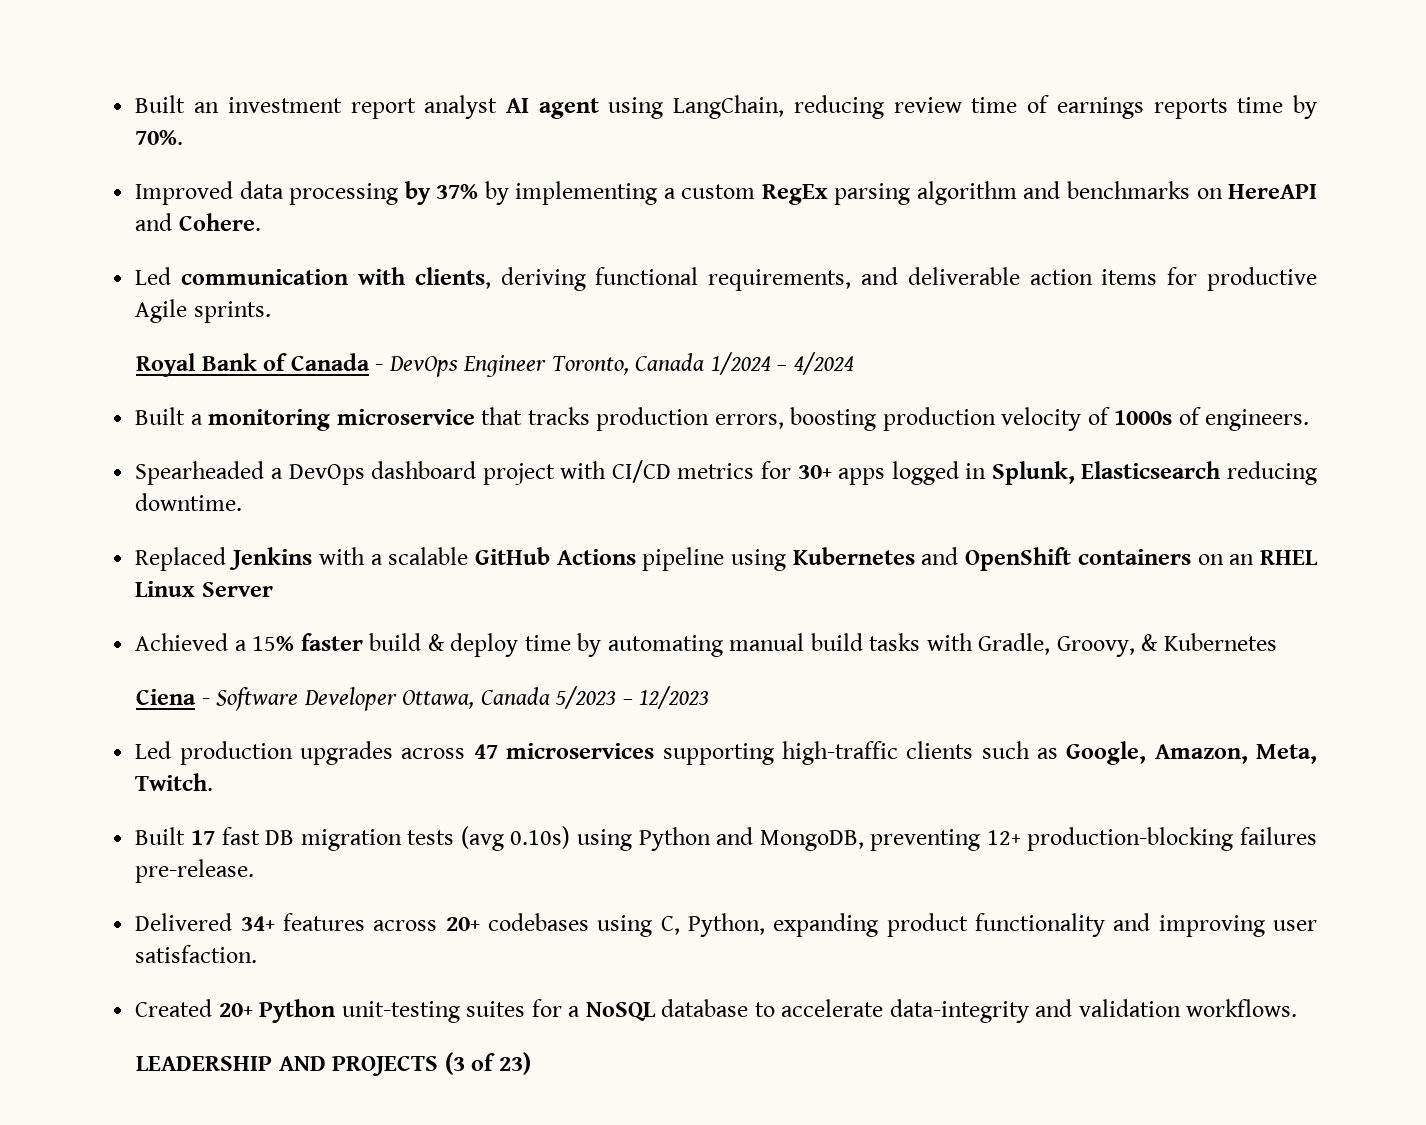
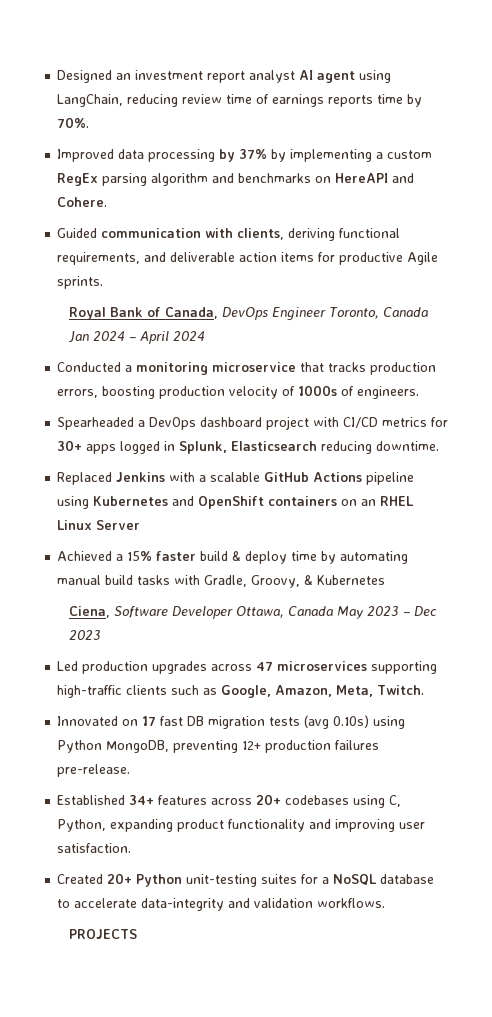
- Built an investment report analyst AI agent using LangChain, reducing review time of earnings reports time by 70%.
+ Designed an investment report analyst AI agent using LangChain, reducing review time of earnings reports time by 70%.
- Led communication with clients, deriving functional requirements, and deliverable action items for productive Agile sprints.
+ Guided communication with clients, deriving functional requirements, and deliverable action items for productive Agile sprints.
- Royal Bank of Canada - DevOps Engineer Toronto, Canada 1/2024 – 4/2024
- Built a monitoring microservice that tracks production errors, boosting production velocity of 1000s of engineers.
+ Royal Bank of Canada, DevOps Engineer Toronto, Canada Jan 2024 – April 2024
+ Conducted a monitoring microservice that tracks production errors, boosting production velocity of 1000s of engineers.
- Ciena - Software Developer Ottawa, Canada 5/2023 – 12/2023
+ Ciena, Software Developer Ottawa, Canada May 2023 – Dec 2023
- Built 17 fast DB migration tests (avg 0.10s) using Python and MongoDB, preventing 12+ production-blocking failures pre-release.
+ Innovated on 17 fast DB migration tests (avg 0.10s) using Python MongoDB, preventing 12+ production failures pre-release.
- Delivered 34+ features across 20+ codebases using C, Python, expanding product functionality and improving user satisfaction.
+ Established 34+ features across 20+ codebases using C, Python, expanding product functionality and improving user satisfaction.
- LEADERSHIP AND PROJECTS (3 of 23)
+ PROJECTS

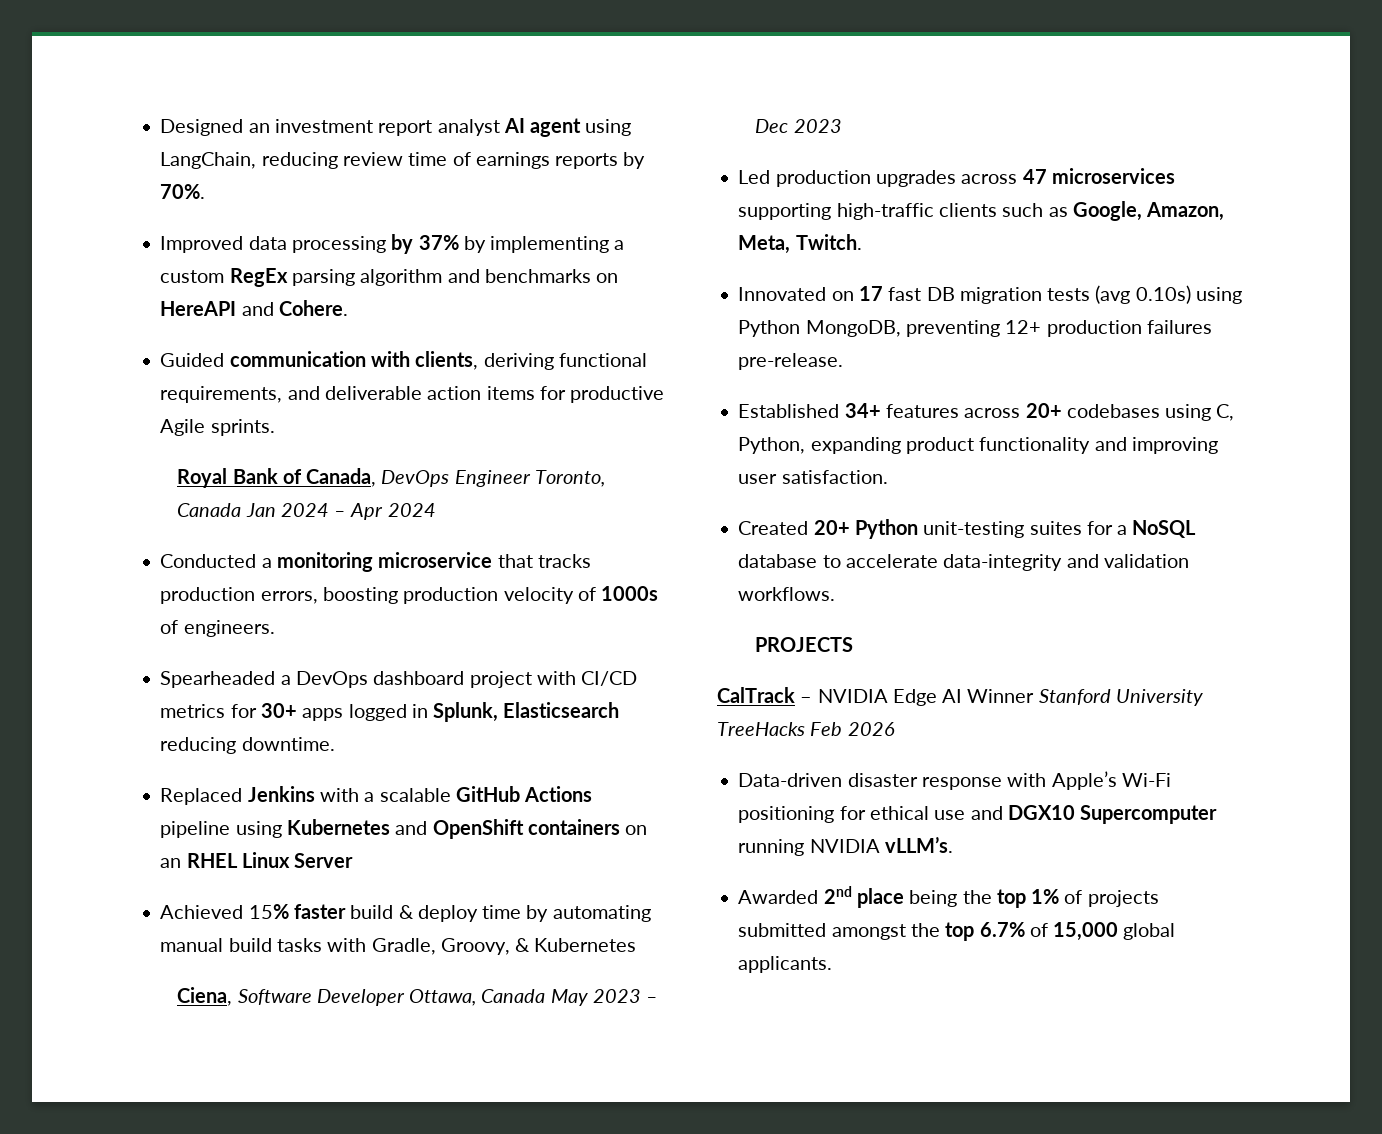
- Designed an investment report analyst AI agent using LangChain, reducing review time of earnings reports time by 70%.
+ Designed an investment report analyst AI agent using LangChain, reducing review time of earnings reports by 70%.
- Royal Bank of Canada, DevOps Engineer Toronto, Canada Jan 2024 – April 2024
+ Royal Bank of Canada, DevOps Engineer Toronto, Canada Jan 2024 – Apr 2024
- Achieved a 15% faster build & deploy time by automating manual build tasks with Gradle, Groovy, & Kubernetes
+ Achieved 15% faster build & deploy time by automating manual build tasks with Gradle, Groovy, & Kubernetes
+ CalTrack – NVIDIA Edge AI Winner Stanford University TreeHacks Feb 2026
+ Data-driven disaster response with Apple’s Wi-Fi positioning for ethical use and DGX10 Supercomputer running NVIDIA vLLM’s.
+ Awarded 2nd place being the top 1% of projects submitted amongst the top 6.7% of 15,000 global applicants.

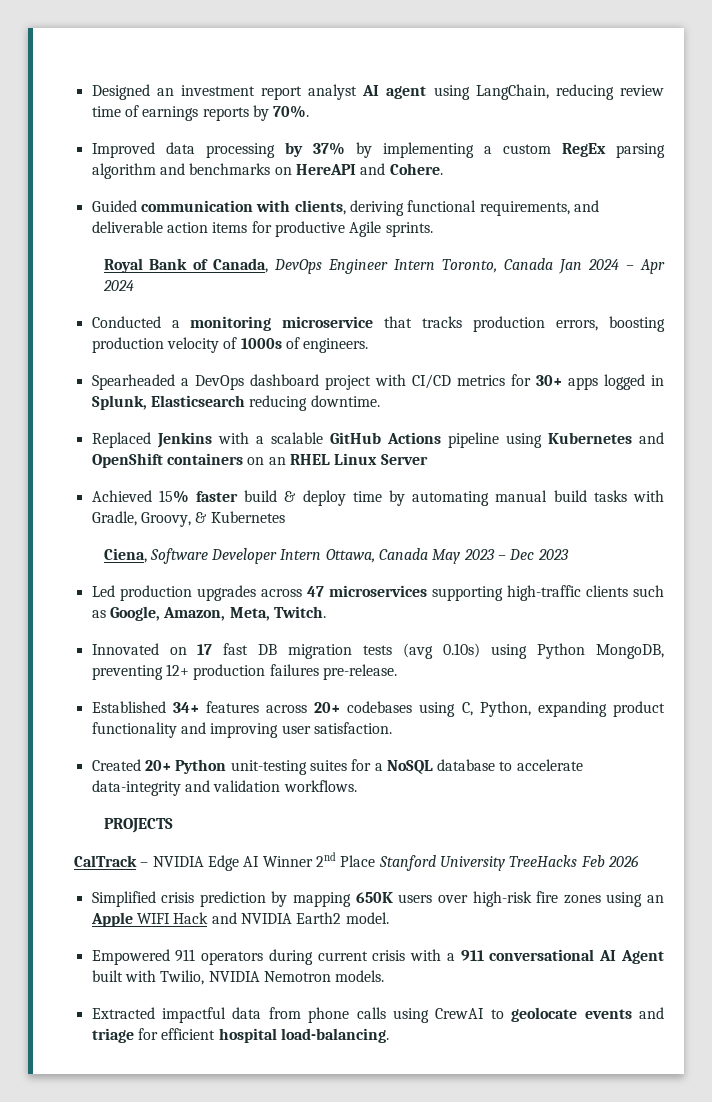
- Royal Bank of Canada, DevOps Engineer Toronto, Canada Jan 2024 – Apr 2024
+ Royal Bank of Canada, DevOps Engineer Intern Toronto, Canada Jan 2024 – Apr 2024
- Ciena, Software Developer Ottawa, Canada May 2023 – Dec 2023
+ Ciena, Software Developer Intern Ottawa, Canada May 2023 – Dec 2023
- CalTrack – NVIDIA Edge AI Winner Stanford University TreeHacks Feb 2026
+ CalTrack – NVIDIA Edge AI Winner 2nd Place Stanford University TreeHacks Feb 2026
- Data-driven disaster response with Apple’s Wi-Fi positioning for ethical use and DGX10 Supercomputer running NVIDIA vLLM’s.
- Awarded 2nd place being the top 1% of projects submitted amongst the top 6.7% of 15,000 global applicants.
+ Simplified crisis prediction by mapping 650K users over high-risk fire zones using an Apple WIFI Hack and NVIDIA Earth2 model.
+ Empowered 911 operators during current crisis with a 911 conversational AI Agent built with Twilio, NVIDIA Nemotron models.
+ Extracted impactful data from phone calls using CrewAI to geolocate events and triage for efficient hospital load-balancing.

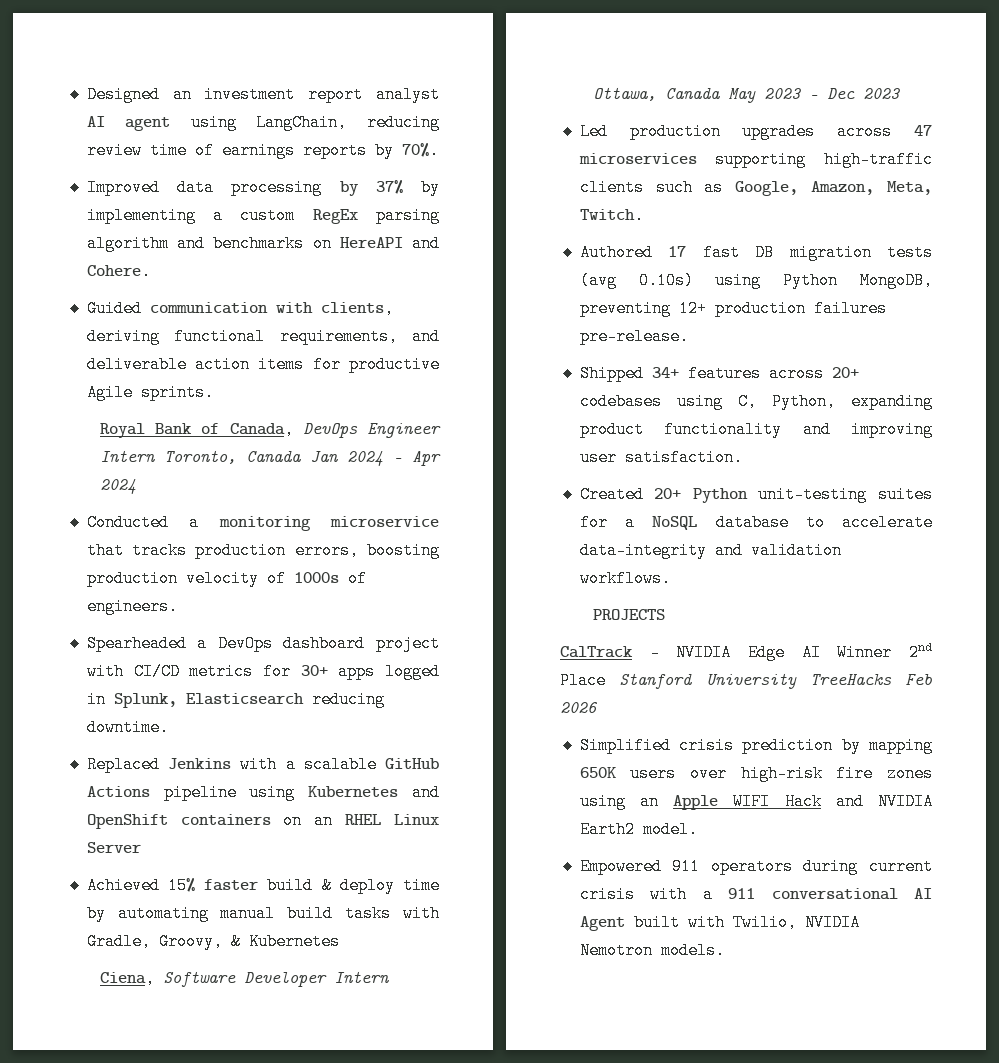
- Innovated on 17 fast DB migration tests (avg 0.10s) using Python MongoDB, preventing 12+ production failures pre-release.
+ Authored 17 fast DB migration tests (avg 0.10s) using Python MongoDB, preventing 12+ production failures pre-release.
- Established 34+ features across 20+ codebases using C, Python, expanding product functionality and improving user satisfaction.
+ Shipped 34+ features across 20+ codebases using C, Python, expanding product functionality and improving user satisfaction.
- Extracted impactful data from phone calls using CrewAI to geolocate events and triage for efficient hospital load-balancing.

